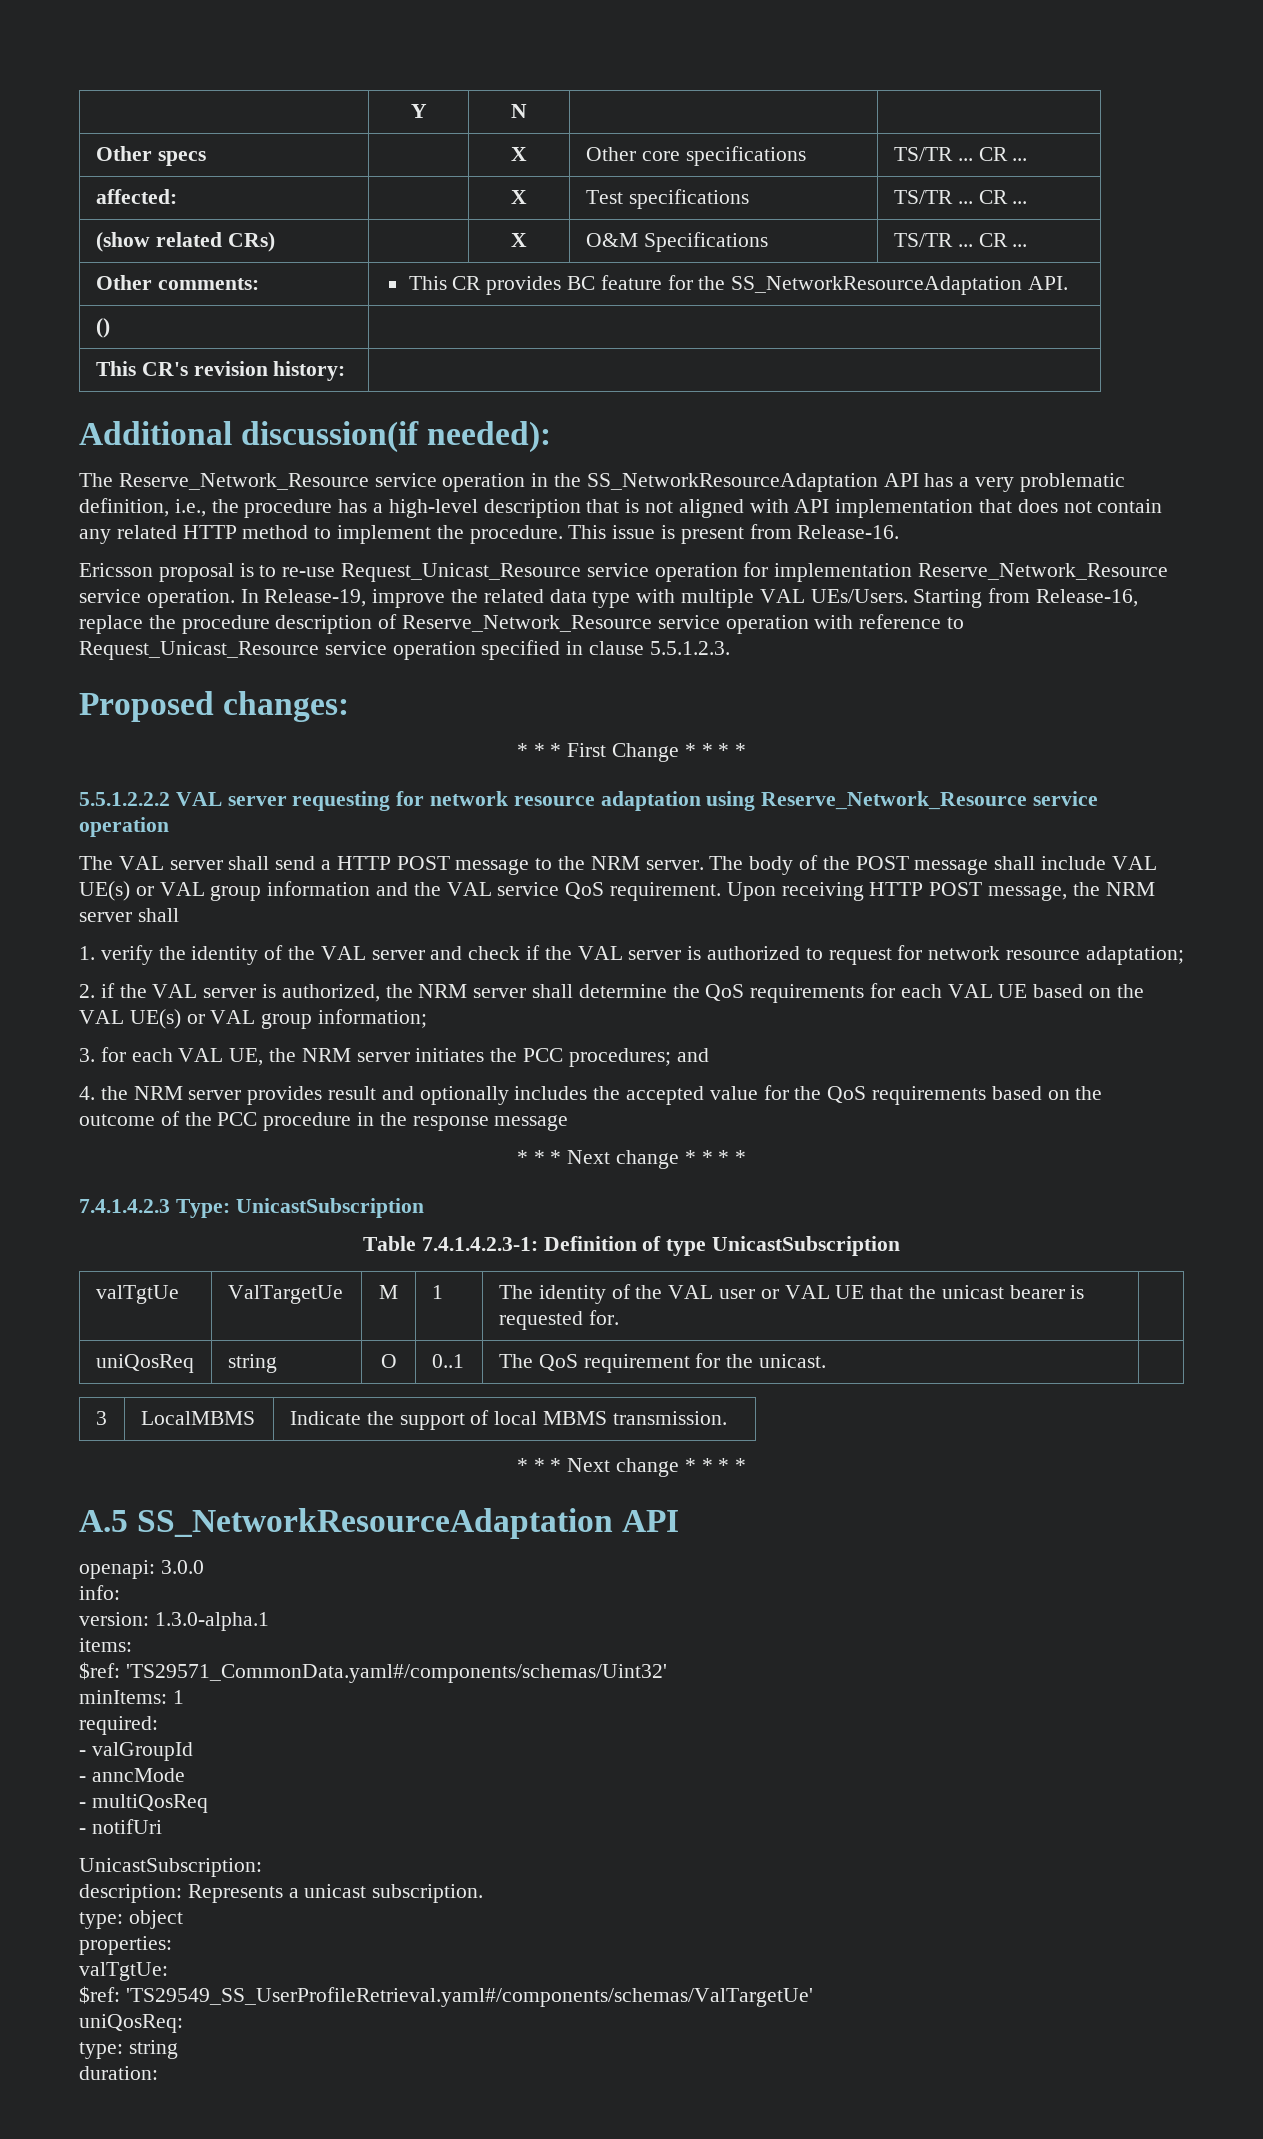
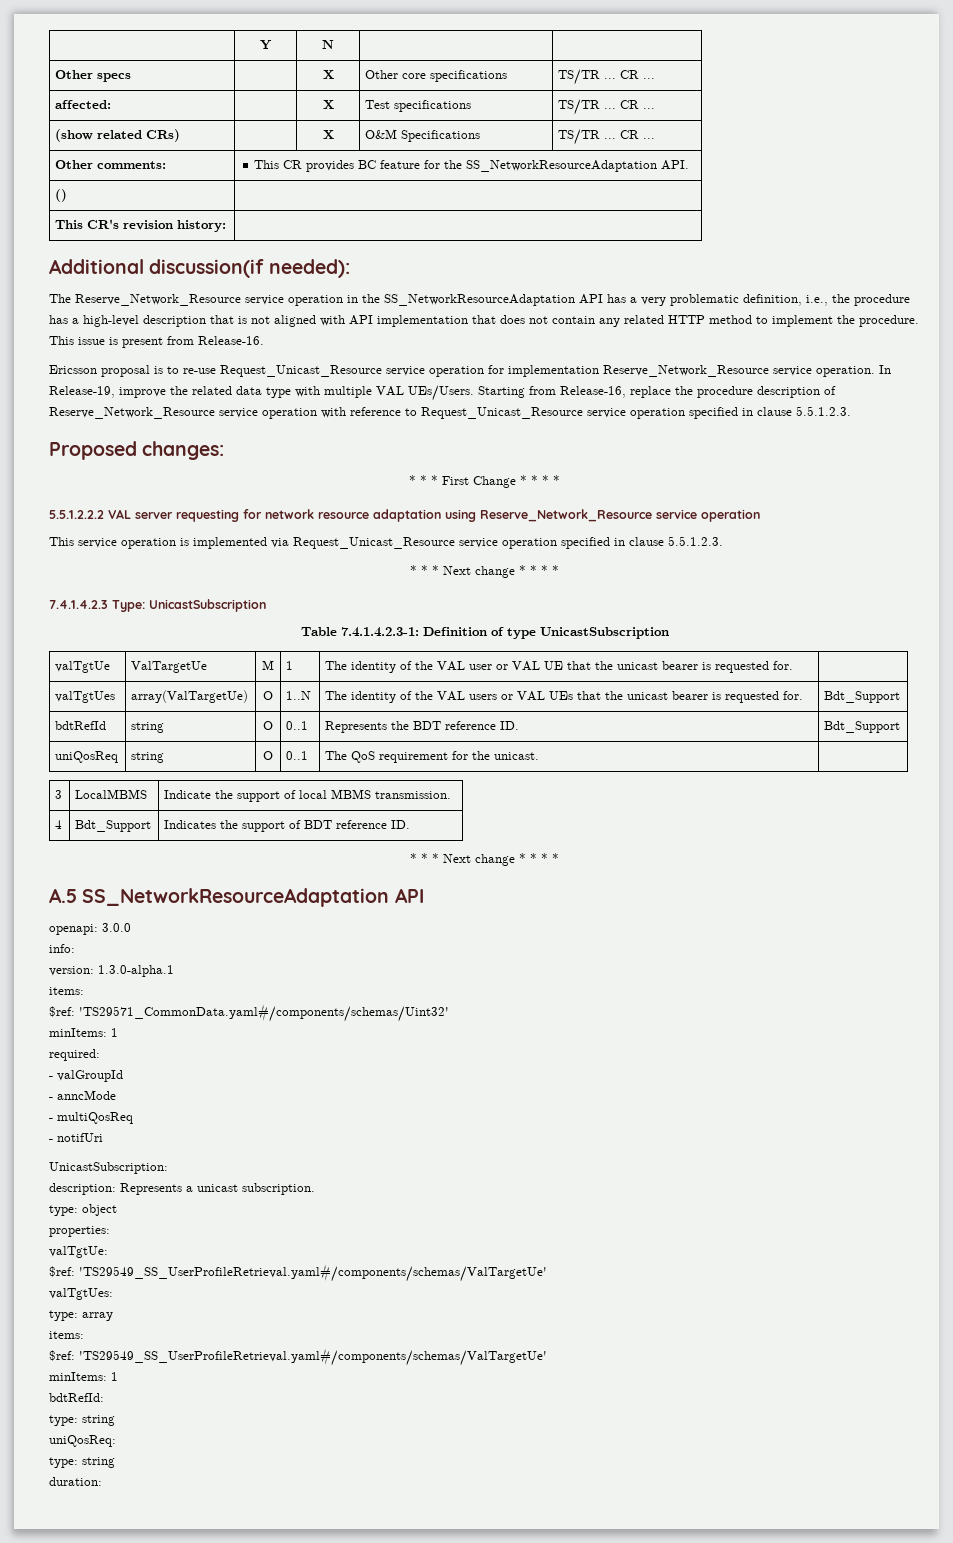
- The VAL server shall send a HTTP POST message to the NRM server. The body of the POST message shall include VAL UE(s) or VAL group information and the VAL service QoS requirement. Upon receiving HTTP POST message, the NRM server shall
- 1. verify the identity of the VAL server and check if the VAL server is authorized to request for network resource adaptation;
- 2. if the VAL server is authorized, the NRM server shall determine the QoS requirements for each VAL UE based on the VAL UE(s) or VAL group information;
- 3. for each VAL UE, the NRM server initiates the PCC procedures; and
- 4. the NRM server provides result and optionally includes the accepted value for the QoS requirements based on the outcome of the PCC procedure in the response message
+ This service operation is implemented via Request_Unicast_Resource service operation specified in clause 5.5.1.2.3.
+ valTgtUes | array(ValTargetUe) | O | 1..N | The identity of the VAL users or VAL UEs that the unicast bearer is requested for. | Bdt_Support
+ bdtRefId | string | O | 0..1 | Represents the BDT reference ID. | Bdt_Support
+ 4 | Bdt_Support | Indicates the support of BDT reference ID.
+ valTgtUes:
+ type: array
+ items:
+ $ref: 'TS29549_SS_UserProfileRetrieval.yaml#/components/schemas/ValTargetUe'
+ minItems: 1
+ bdtRefId:
+ type: string

